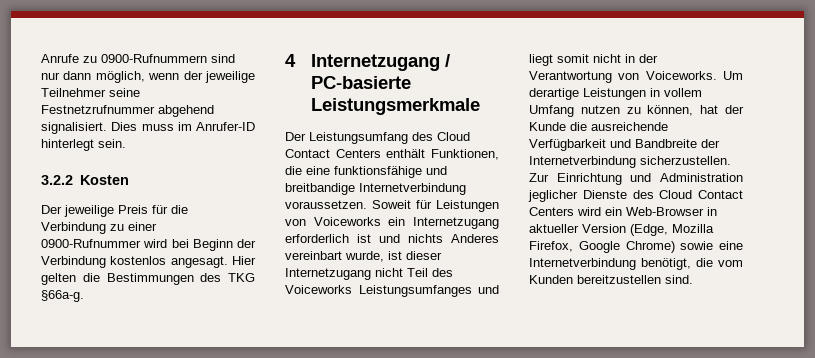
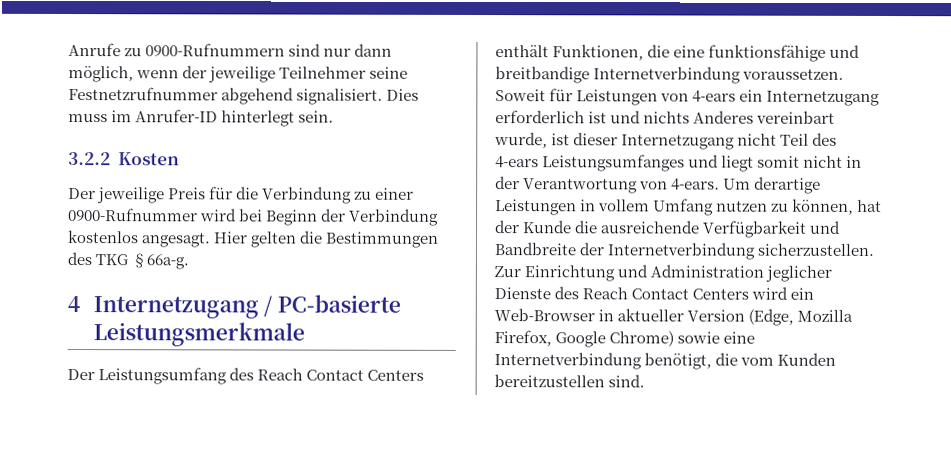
- Der Leistungsumfang des Cloud Contact Centers enthält Funktionen, die eine funktionsfähige und breitbandige Internetverbindung voraussetzen.
+ Der Leistungsumfang des Reach Contact Centers enthält Funktionen, die eine funktionsfähige und breitbandige Internetverbindung voraussetzen.
- Soweit für Leistungen von Voiceworks ein Internetzugang erforderlich ist und nichts Anderes vereinbart wurde, ist dieser Internetzugang nicht Teil des Voiceworks Leistungsumfanges und liegt somit nicht in der Verantwortung von Voiceworks.
+ Soweit für Leistungen von 4-ears ein Internetzugang erforderlich ist und nichts Anderes vereinbart wurde, ist dieser Internetzugang nicht Teil des 4-ears Leistungsumfanges und liegt somit nicht in der Verantwortung von 4-ears.
- Zur Einrichtung und Administration jeglicher Dienste des Cloud Contact Centers wird ein Web-Browser in aktueller Version (Edge, Mozilla Firefox, Google Chrome) sowie eine Internetverbindung benötigt, die vom Kunden bereitzustellen sind.
+ Zur Einrichtung und Administration jeglicher Dienste des Reach Contact Centers wird ein Web-Browser in aktueller Version (Edge, Mozilla Firefox, Google Chrome) sowie eine Internetverbindung benötigt, die vom Kunden bereitzustellen sind.

